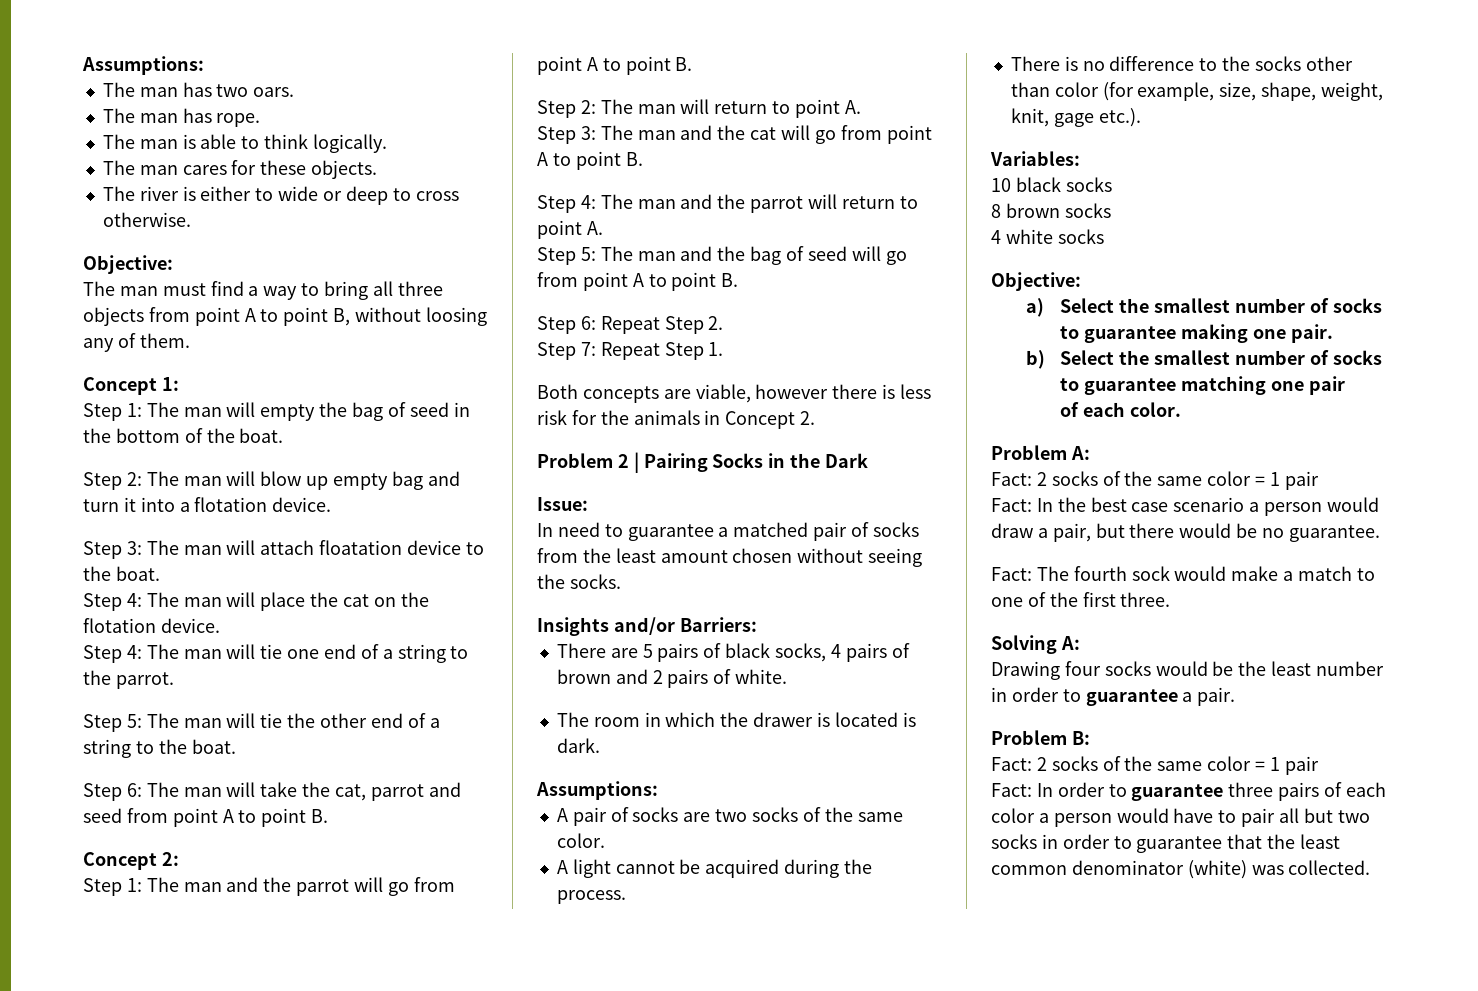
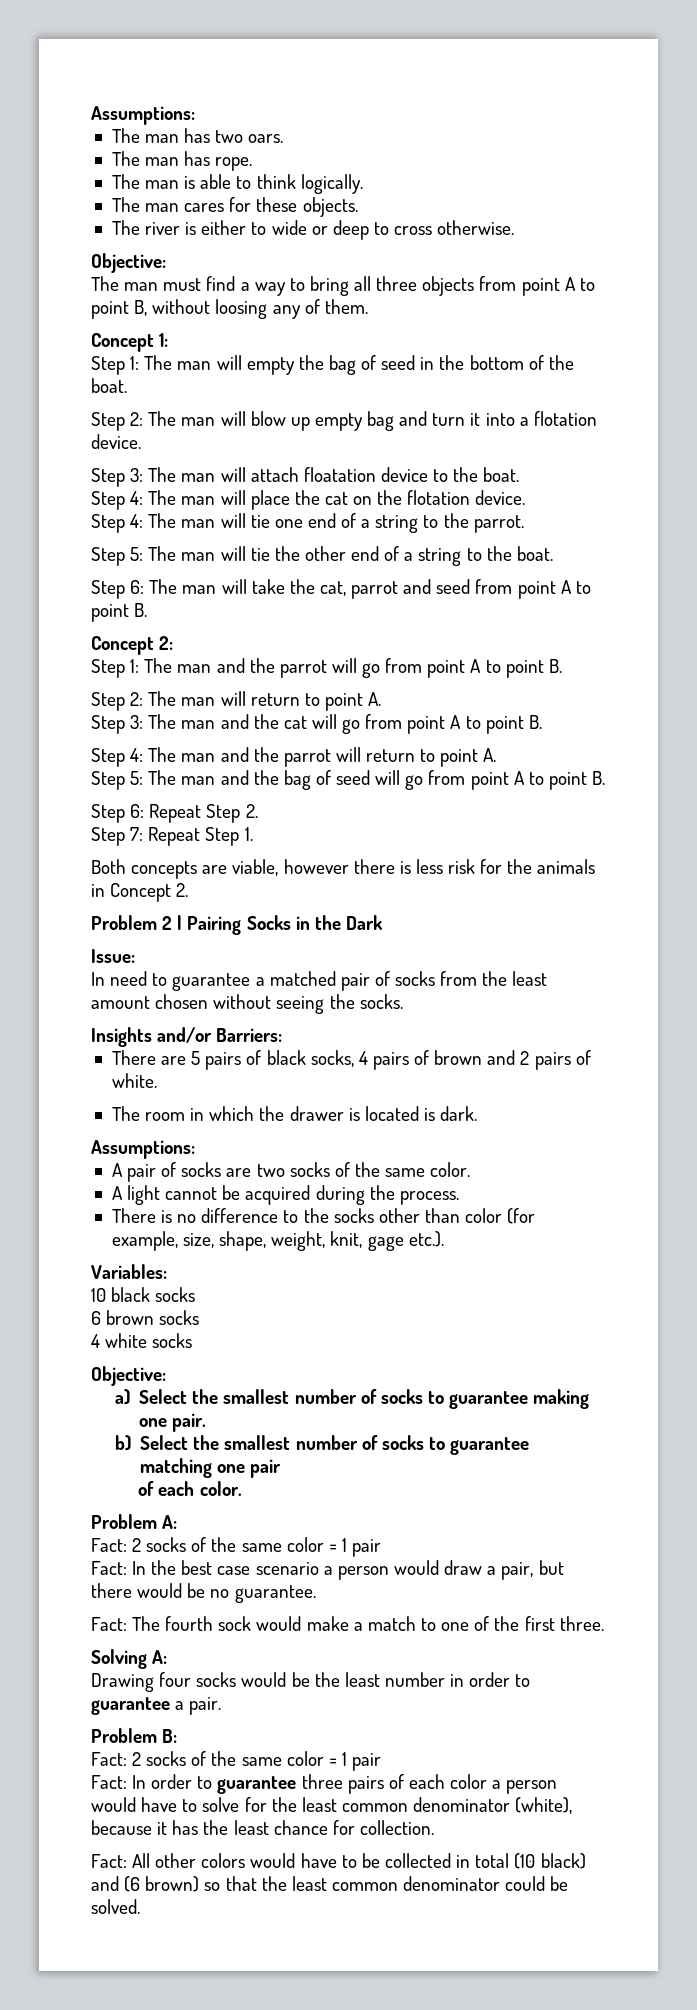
- 8 brown socks
+ 6 brown socks
- Fact: In order to guarantee three pairs of each color a person would have to pair all but two socks in order to guarantee that the least common denominator (white) was collected.
+ Fact: In order to guarantee three pairs of each color a person would have to solve for the least common denominator (white), because it has the least chance for collection.
+ Fact: All other colors would have to be collected in total (10 black) and (6 brown) so that the least common denominator could be solved.

